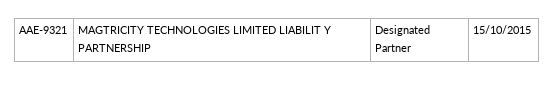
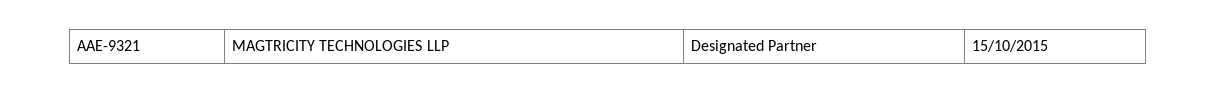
- AAE-9321 | MAGTRICITY TECHNOLOGIES LIMITED LIABILIT Y PARTNERSHIP | Designated Partner | 15/10/2015
+ AAE-9321 | MAGTRICITY TECHNOLOGIES LLP | Designated Partner | 15/10/2015

